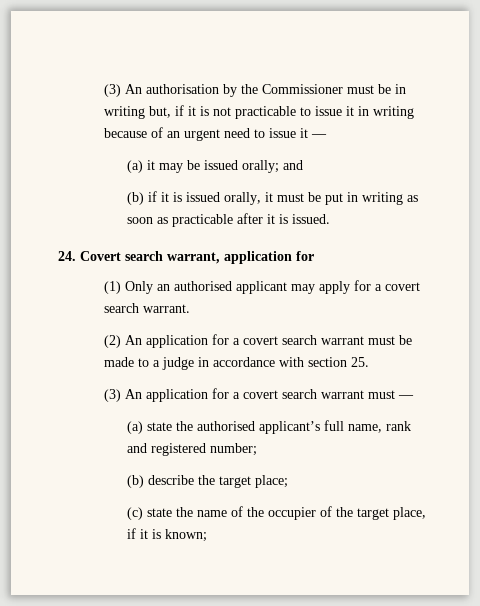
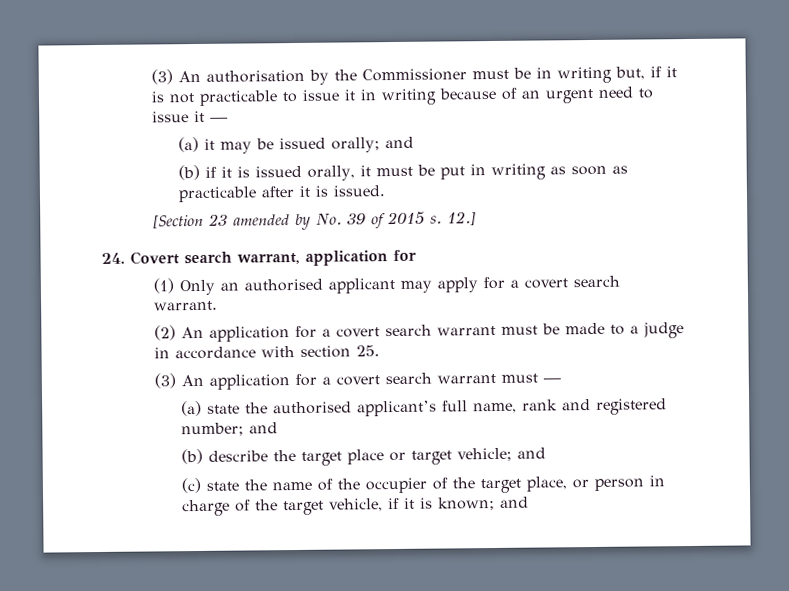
+ [Section 23 amended by No. 39 of 2015 s. 12.]
- (a) state the authorised applicant’s full name, rank and registered number;
+ (a) state the authorised applicant’s full name, rank and registered number; and
- (b) describe the target place;
+ (b) describe the target place or target vehicle; and
- (c) state the name of the occupier of the target place, if it is known;
+ (c) state the name of the occupier of the target place, or person in charge of the target vehicle, if it is known; and

